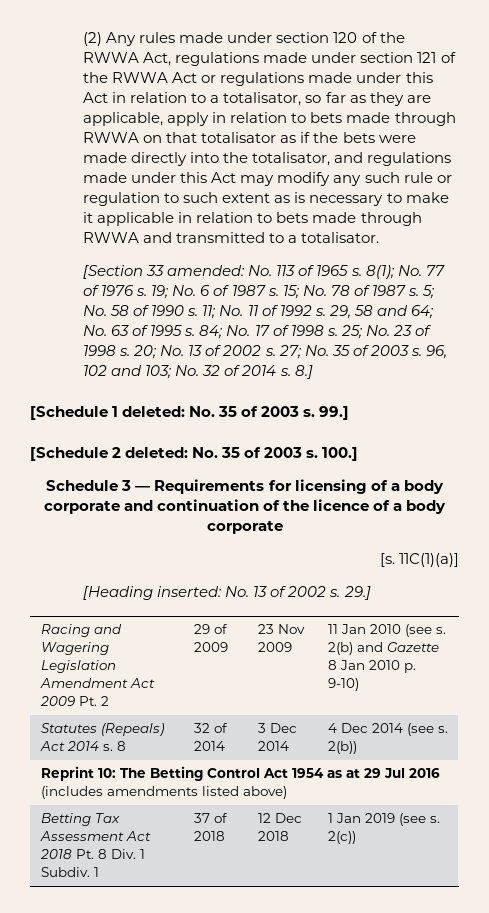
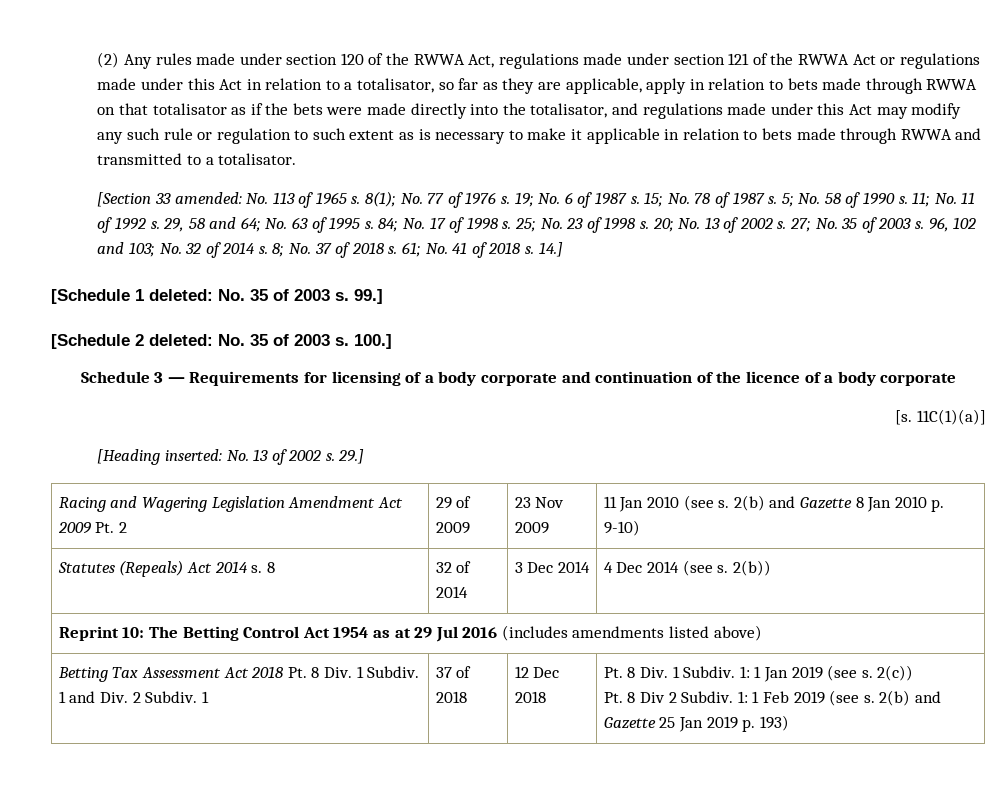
- 8.]
+ 8; No. 37 of 2018 s. 61; No. 41 of 2018 s. 14.]
- Betting Tax Assessment Act 2018 Pt. 8 Div. 1 Subdiv. 1
+ Betting Tax Assessment Act 2018 Pt. 8 Div. 1 Subdiv. 1 and Div. 2 Subdiv. 1
- 1 Jan 2019 (see s.
+ Pt. 8 Div. 1 Subdiv. 1: 1 Jan 2019 (see s.
+ Pt. 8 Div 2 Subdiv. 1: 1 Feb 2019 (see s. 2(b) and Gazette 25 Jan 2019 p. 193)

